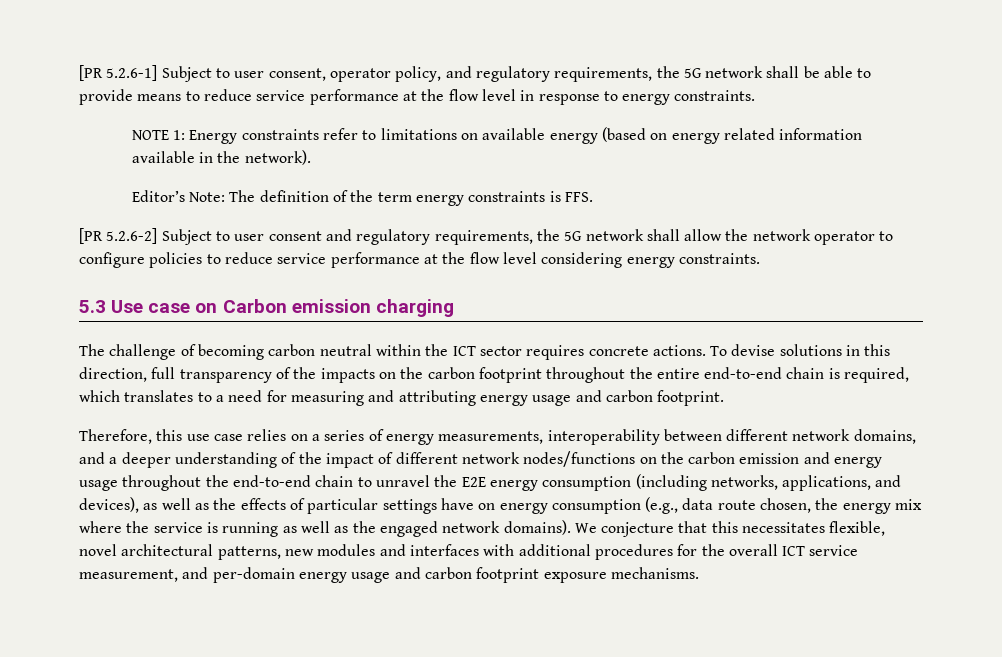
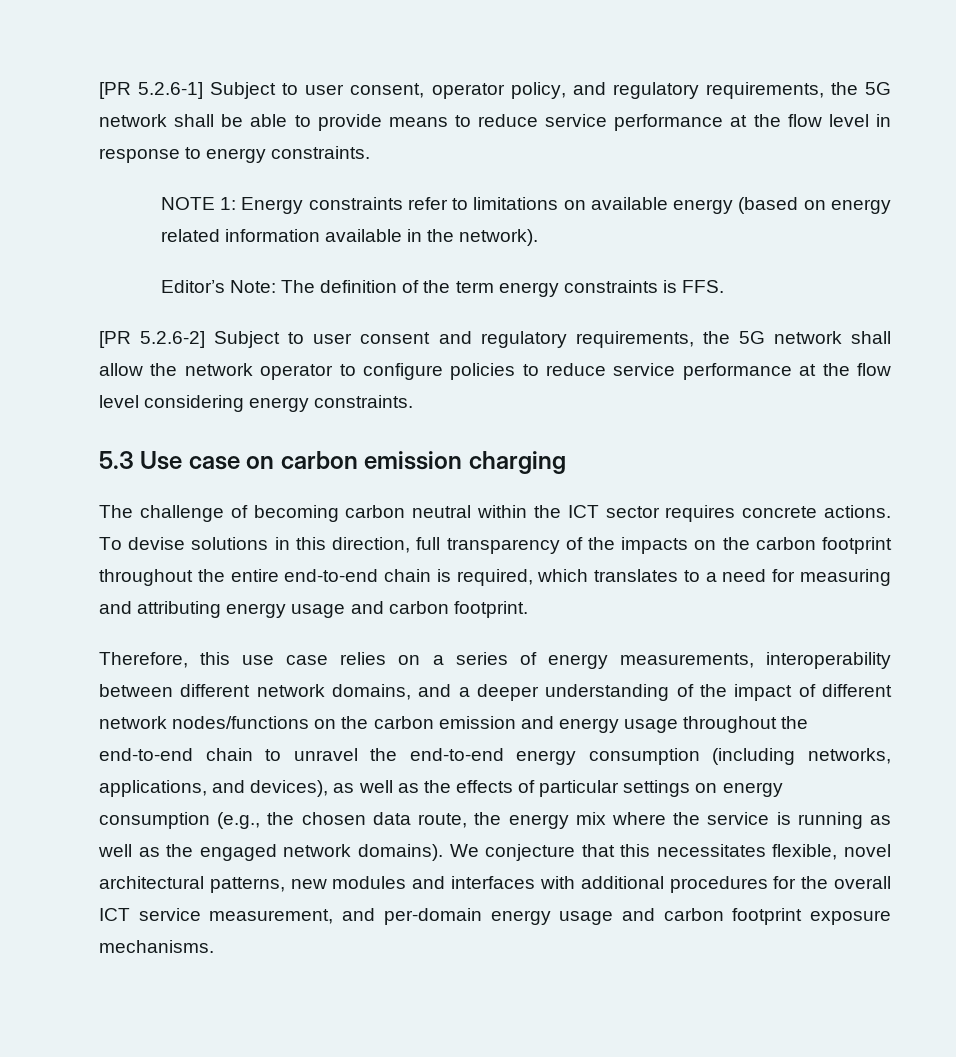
- 5.3 Use case on Carbon emission charging
+ 5.3 Use case on carbon emission charging
- Therefore, this use case relies on a series of energy measurements, interoperability between different network domains, and a deeper understanding of the impact of different network nodes/functions on the carbon emission and energy usage throughout the end-to-end chain to unravel the E2E energy consumption (including networks, applications, and devices), as well as the effects of particular settings have on energy consumption (e.g., data route chosen, the energy mix where the service is running as well as the engaged network domains).
+ Therefore, this use case relies on a series of energy measurements, interoperability between different network domains, and a deeper understanding of the impact of different network nodes/functions on the carbon emission and energy usage throughout the end-to-end chain to unravel the end-to-end energy consumption (including networks, applications, and devices), as well as the effects of particular settings on energy consumption (e.g., the chosen data route, the energy mix where the service is running as well as the engaged network domains).

